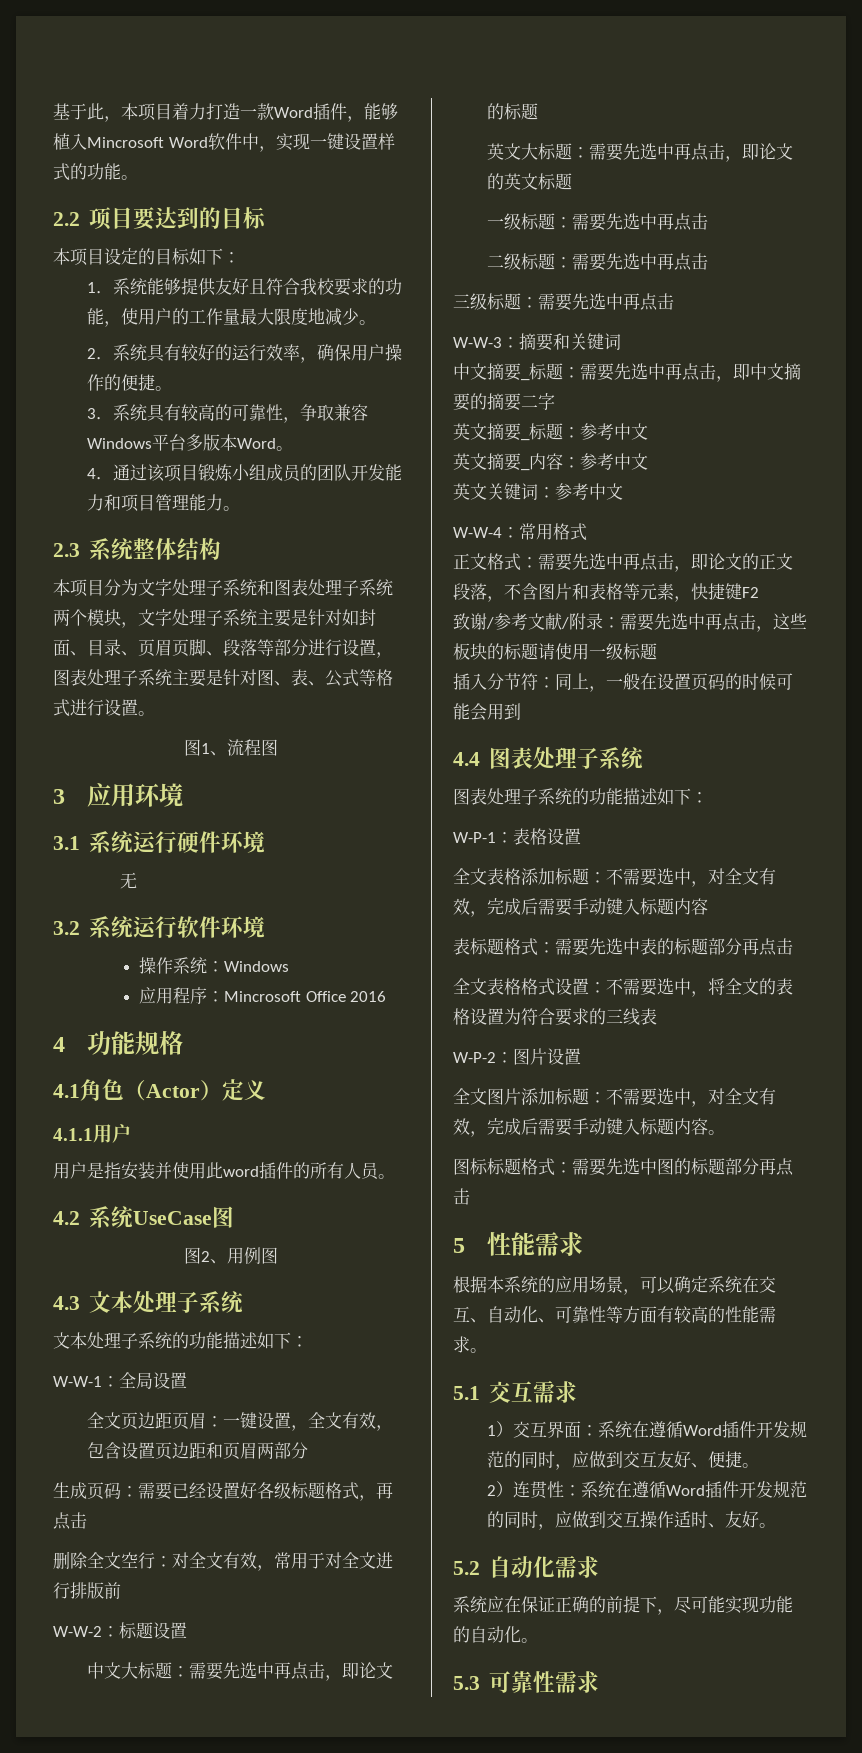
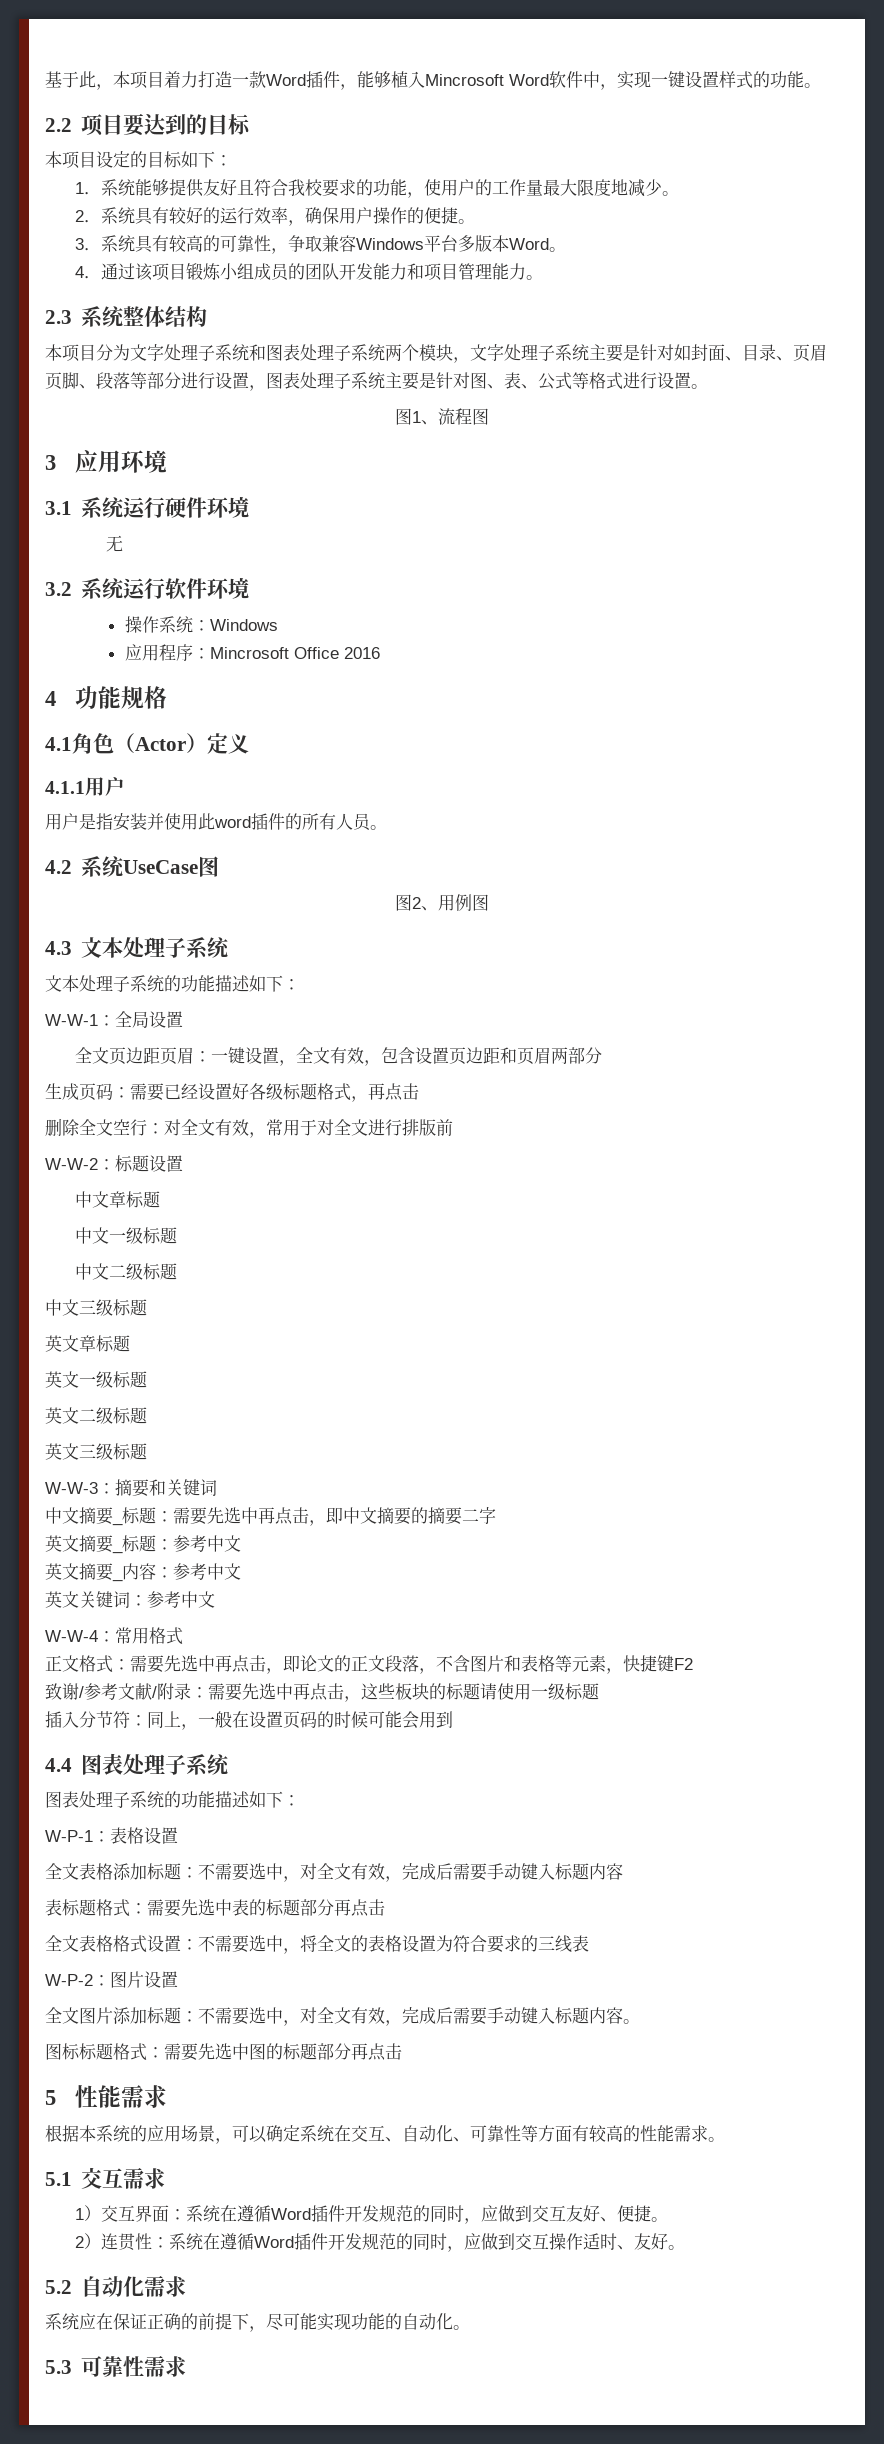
- 中文大标题：需要先选中再点击，即论文的标题
- 英文大标题：需要先选中再点击，即论文的英文标题
- 一级标题：需要先选中再点击
- 二级标题：需要先选中再点击
- 三级标题：需要先选中再点击
+ 中文章标题
+ 中文一级标题
+ 中文二级标题
+ 中文三级标题
+ 英文章标题
+ 英文一级标题
+ 英文二级标题
+ 英文三级标题

